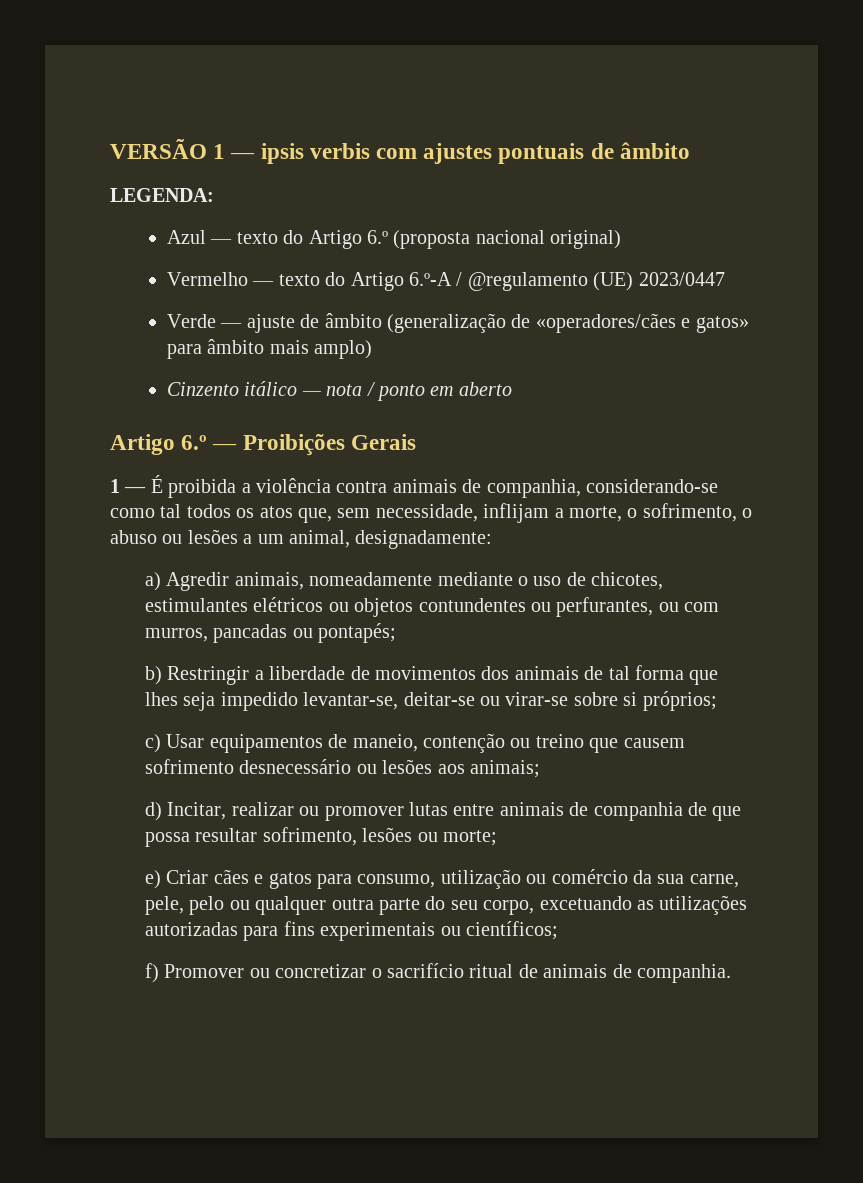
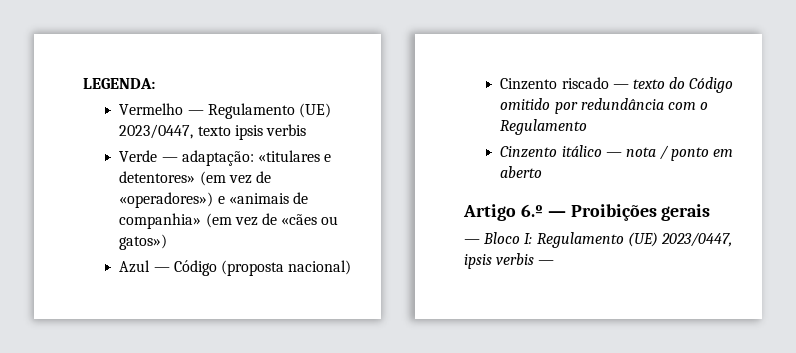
- VERSÃO 1 — ipsis verbis com ajustes pontuais de âmbito
  LEGENDA:
- Azul — texto do Artigo 6.º (proposta nacional original)
- Vermelho — texto do Artigo 6.º-A / @regulamento (UE) 2023/0447
- Verde — ajuste de âmbito (generalização de «operadores/cães e gatos» para âmbito mais amplo)
+ Vermelho — Regulamento (UE) 2023/0447, texto ipsis verbis
+ Verde — adaptação: «titulares e detentores» (em vez de «operadores») e «animais de companhia» (em vez de «cães ou gatos»)
+ Azul — Código (proposta nacional)
+ Cinzento riscado — texto do Código omitido por redundância com o Regulamento
- Artigo 6.º — Proibições Gerais
- 1 — É proibida a violência contra animais de companhia, considerando-se como tal todos os atos que, sem necessidade, inflijam a morte, o sofrimento, o abuso ou lesões a um animal, designadamente:
- a) Agredir animais, nomeadamente mediante o uso de chicotes, estimulantes elétricos ou objetos contundentes ou perfurantes, ou com murros, pancadas ou pontapés;
- b) Restringir a liberdade de movimentos dos animais de tal forma que lhes seja impedido levantar-se, deitar-se ou virar-se sobre si próprios;
- c) Usar equipamentos de maneio, contenção ou treino que causem sofrimento desnecessário ou lesões aos animais;
- d) Incitar, realizar ou promover lutas entre animais de companhia de que possa resultar sofrimento, lesões ou morte;
- e) Criar cães e gatos para consumo, utilização ou comércio da sua carne, pele, pelo ou qualquer outra parte do seu corpo, excetuando as utilizações autorizadas para fins experimentais ou científicos;
- f) Promover ou concretizar o sacrifício ritual de animais de companhia.
+ Artigo 6.º — Proibições gerais
+ — Bloco I: Regulamento (UE) 2023/0447, ipsis verbis —

